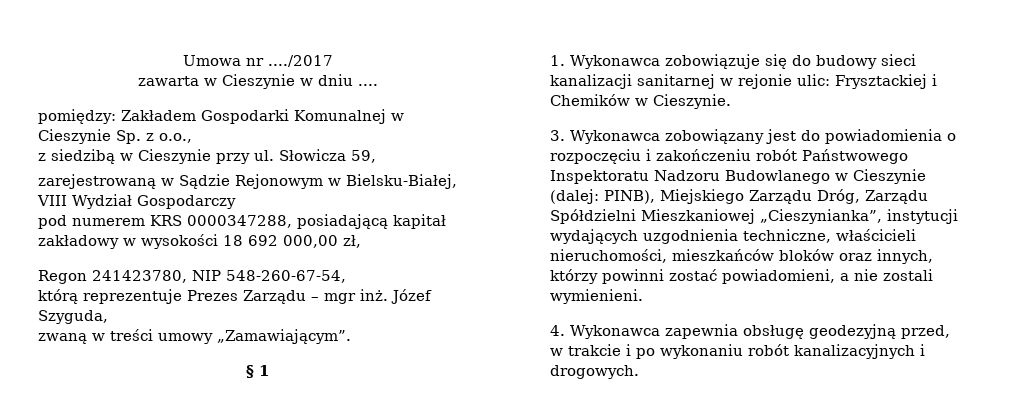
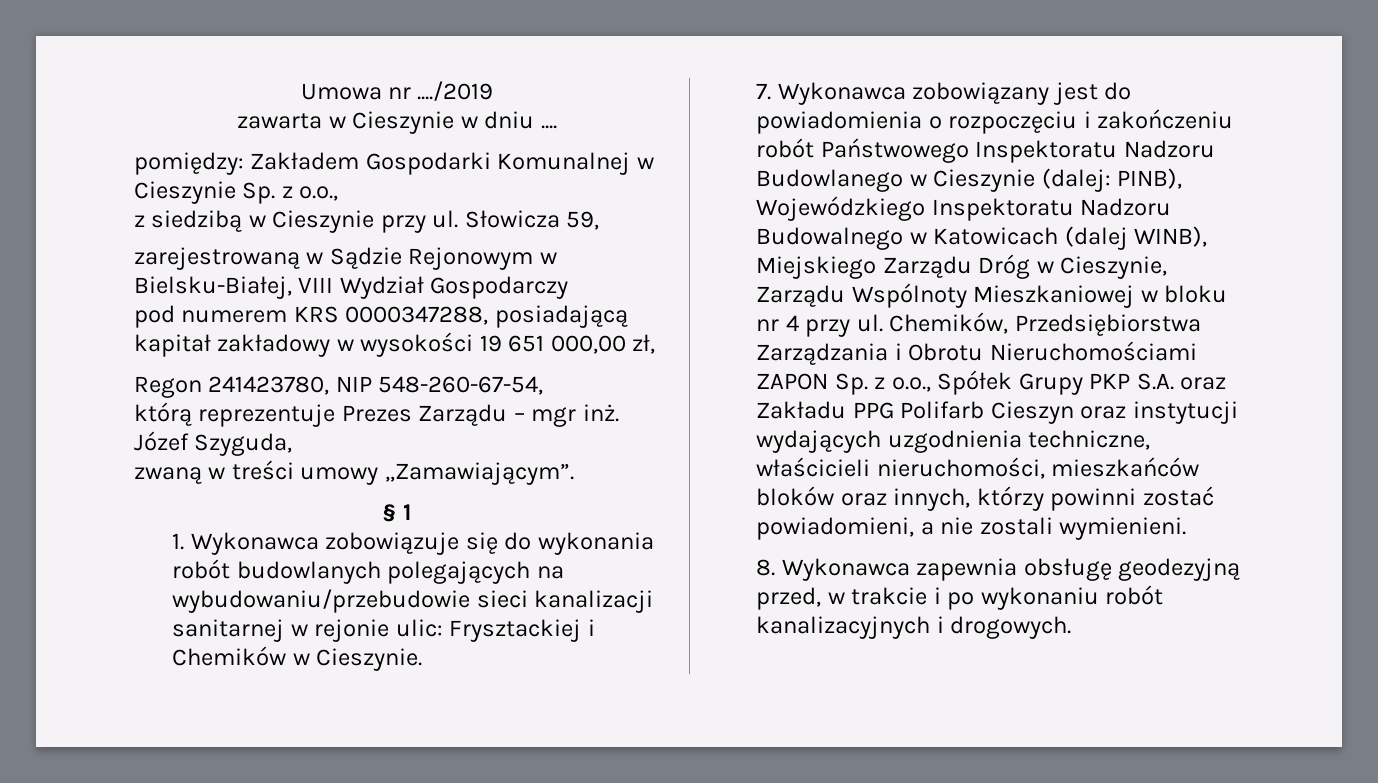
- Umowa nr ..../2017
+ Umowa nr ..../2019
- pod numerem KRS 0000347288, posiadającą kapitał zakładowy w wysokości 18 692 000,00 zł,
+ pod numerem KRS 0000347288, posiadającą kapitał zakładowy w wysokości 19 651 000,00 zł,
- 1. Wykonawca zobowiązuje się do budowy sieci kanalizacji sanitarnej w rejonie ulic: Frysztackiej i Chemików w Cieszynie.
+ 1. Wykonawca zobowiązuje się do wykonania robót budowlanych polegających na wybudowaniu/przebudowie sieci kanalizacji sanitarnej w rejonie ulic: Frysztackiej i Chemików w Cieszynie.
- 3. Wykonawca zobowiązany jest do powiadomienia o rozpoczęciu i zakończeniu robót Państwowego Inspektoratu Nadzoru Budowlanego w Cieszynie (dalej: PINB), Miejskiego Zarządu Dróg, Zarządu Spółdzielni Mieszkaniowej „Cieszynianka”, instytucji wydających uzgodnienia techniczne, właścicieli nieruchomości, mieszkańców bloków oraz innych, którzy powinni zostać powiadomieni, a nie zostali wymienieni.
+ 7. Wykonawca zobowiązany jest do powiadomienia o rozpoczęciu i zakończeniu robót Państwowego Inspektoratu Nadzoru Budowlanego w Cieszynie (dalej: PINB), Wojewódzkiego Inspektoratu Nadzoru Budowalnego w Katowicach (dalej WINB), Miejskiego Zarządu Dróg w Cieszynie, Zarządu Wspólnoty Mieszkaniowej w bloku nr 4 przy ul. Chemików, Przedsiębiorstwa Zarządzania i Obrotu Nieruchomościami ZAPON Sp. z o.o., Spółek Grupy PKP S.A. oraz Zakładu PPG Polifarb Cieszyn oraz instytucji wydających uzgodnienia techniczne, właścicieli nieruchomości, mieszkańców bloków oraz innych, którzy powinni zostać powiadomieni, a nie zostali wymienieni.
- 4. Wykonawca zapewnia obsługę geodezyjną przed, w trakcie i po wykonaniu robót kanalizacyjnych i drogowych.
+ 8. Wykonawca zapewnia obsługę geodezyjną przed, w trakcie i po wykonaniu robót kanalizacyjnych i drogowych.

